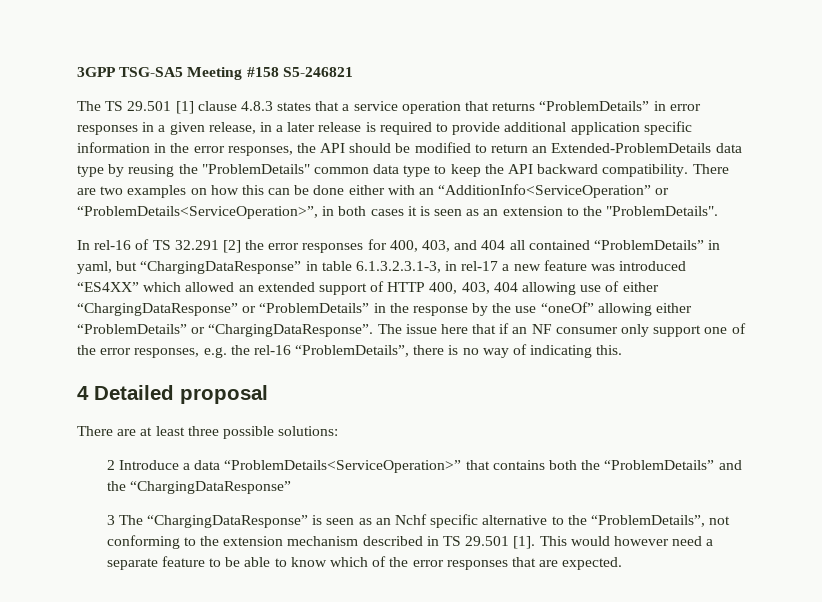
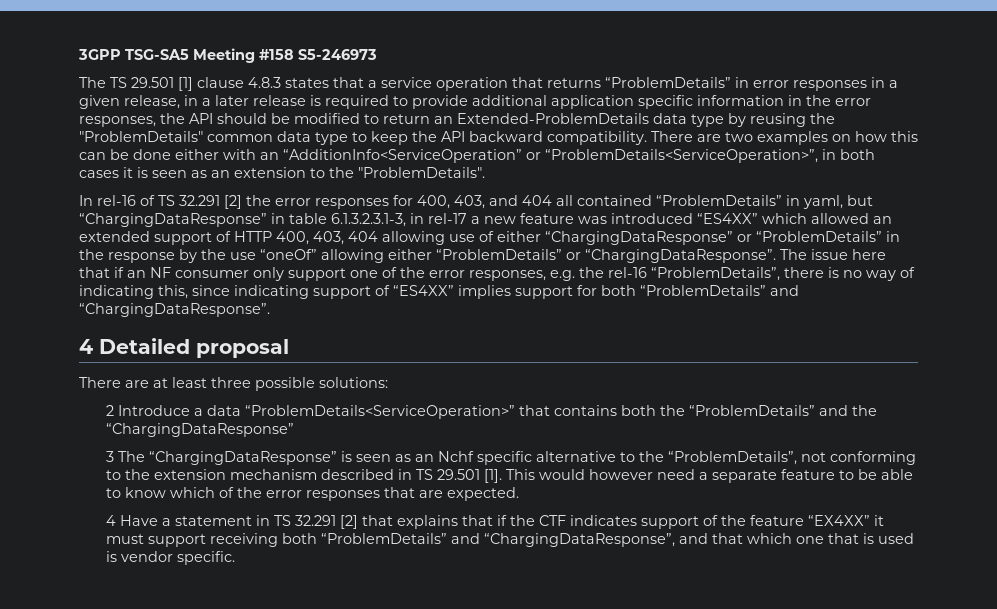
- 3GPP TSG-SA5 Meeting #158 S5-246821
+ 3GPP TSG-SA5 Meeting #158 S5-246973
- The issue here that if an NF consumer only support one of the error responses, e.g. the rel-16 “ProblemDetails”, there is no way of indicating this.
+ The issue here that if an NF consumer only support one of the error responses, e.g. the rel-16 “ProblemDetails”, there is no way of indicating this, since indicating support of “ES4XX” implies support for both “ProblemDetails” and “ChargingDataResponse”.
+ 4 Have a statement in TS 32.291 [2] that explains that if the CTF indicates support of the feature “EX4XX” it must support receiving both “ProblemDetails” and “ChargingDataResponse”, and that which one that is used is vendor specific.

